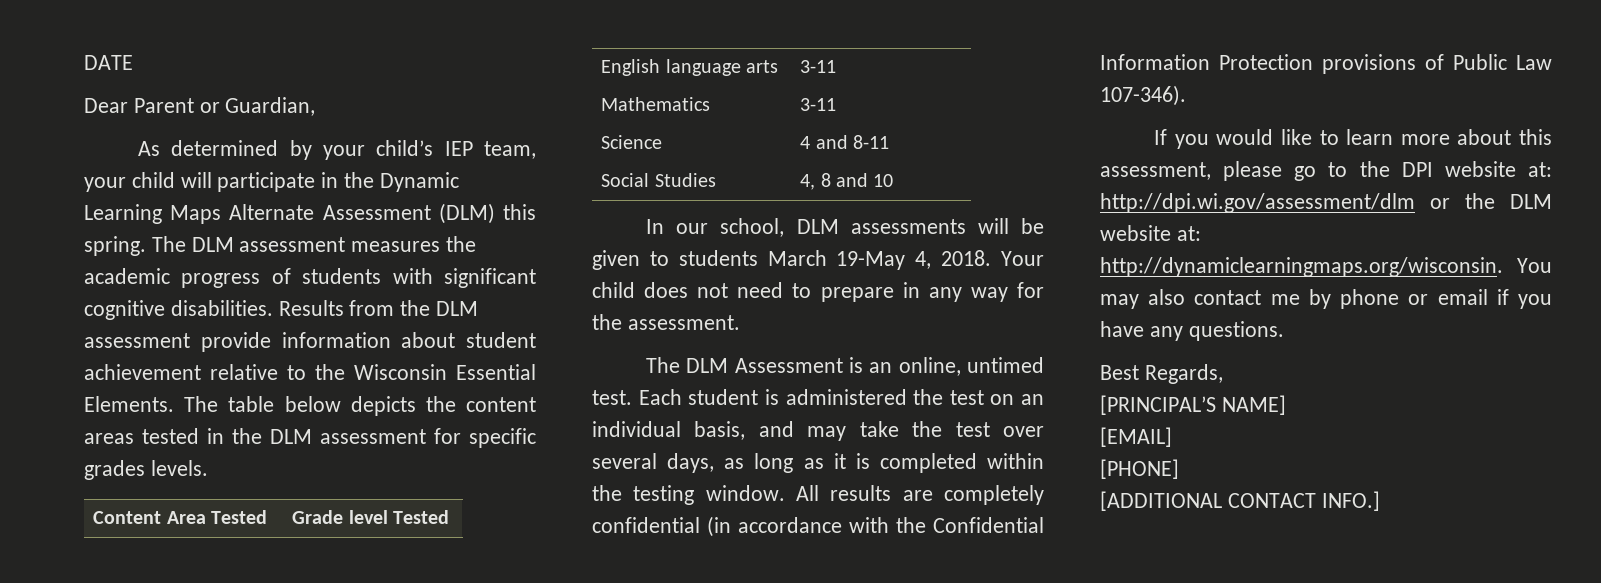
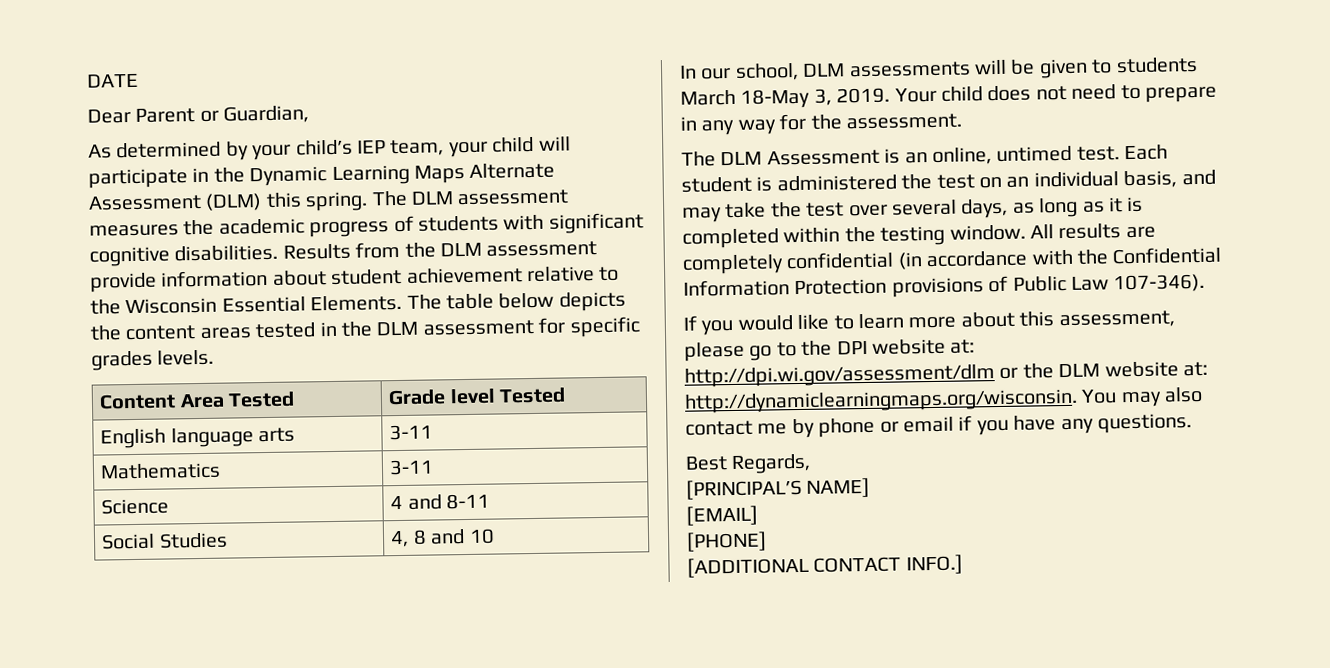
- In our school, DLM assessments will be given to students March 19-May 4, 2018.
+ In our school, DLM assessments will be given to students March 18-May 3, 2019.

